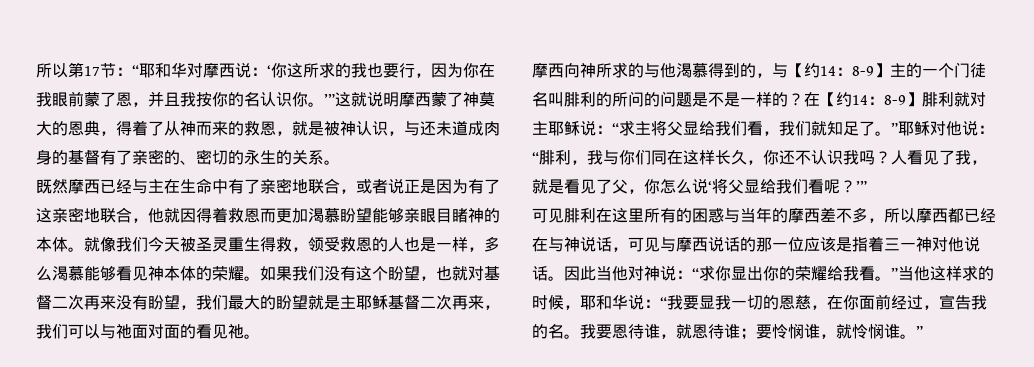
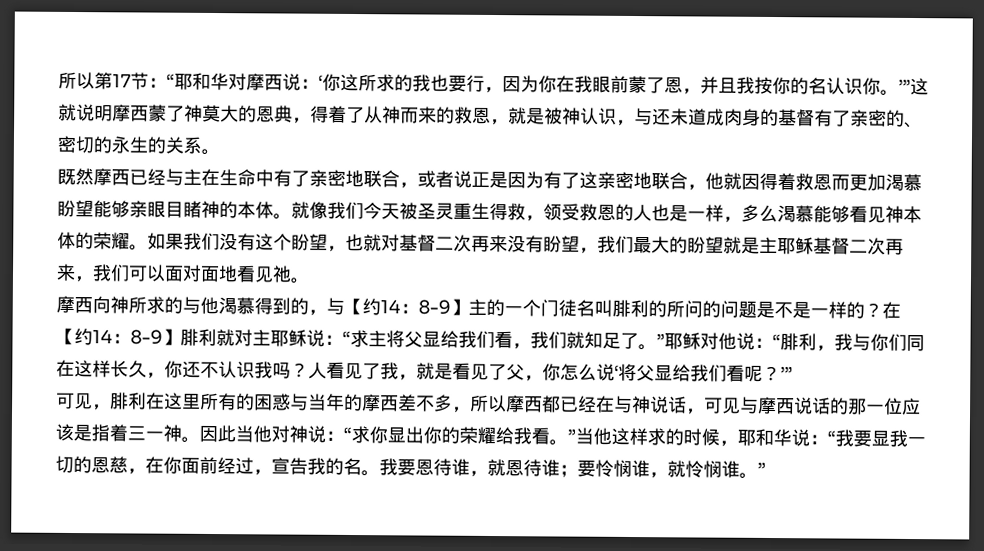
- 如果我们没有这个盼望，也就对基督二次再来没有盼望，我们最大的盼望就是主耶稣基督二次再来，我们可以与祂面对面的看见祂。
+ 如果我们没有这个盼望，也就对基督二次再来没有盼望，我们最大的盼望就是主耶稣基督二次再来，我们可以面对面地看见祂。
- 可见腓利在这里所有的困惑与当年的摩西差不多，所以摩西都已经在与神说话，可见与摩西说话的那一位应该是指着三一神对他说话。
+ 可见，腓利在这里所有的困惑与当年的摩西差不多，所以摩西都已经在与神说话，可见与摩西说话的那一位应该是指着三一神。

